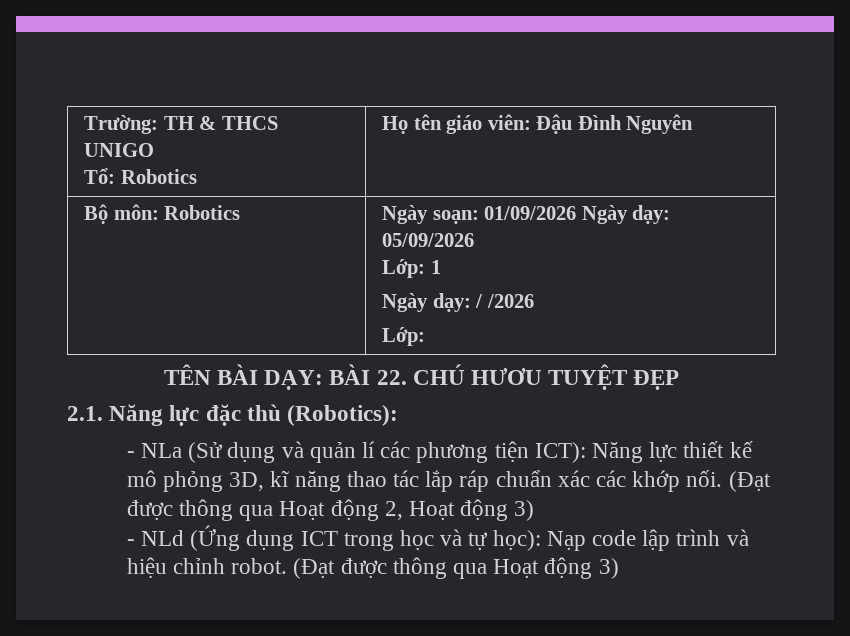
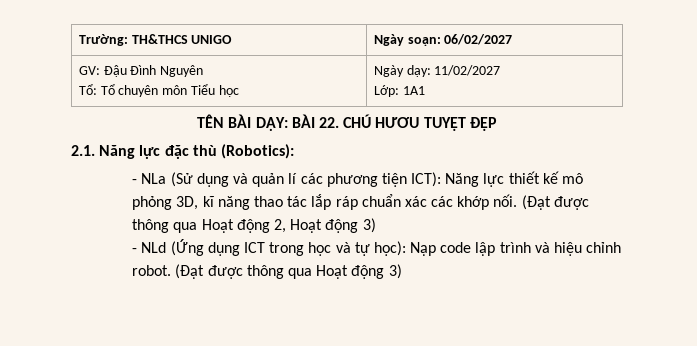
- Trường: TH & THCS UNIGO
- Tổ: Robotics | Họ tên giáo viên: Đậu Đình Nguyên
- Bộ môn: Robotics | Ngày soạn: 01/09/2026 Ngày dạy: 05/09/2026
- Lớp: 1
- Ngày dạy: / /2026
- Lớp:
+ Trường: TH&THCS UNIGO | Ngày soạn: 06/02/2027
+ GV: Đậu Đình Nguyên
+ Tổ: Tổ chuyên môn Tiểu học | Ngày dạy: 11/02/2027
+ Lớp: 1A1

